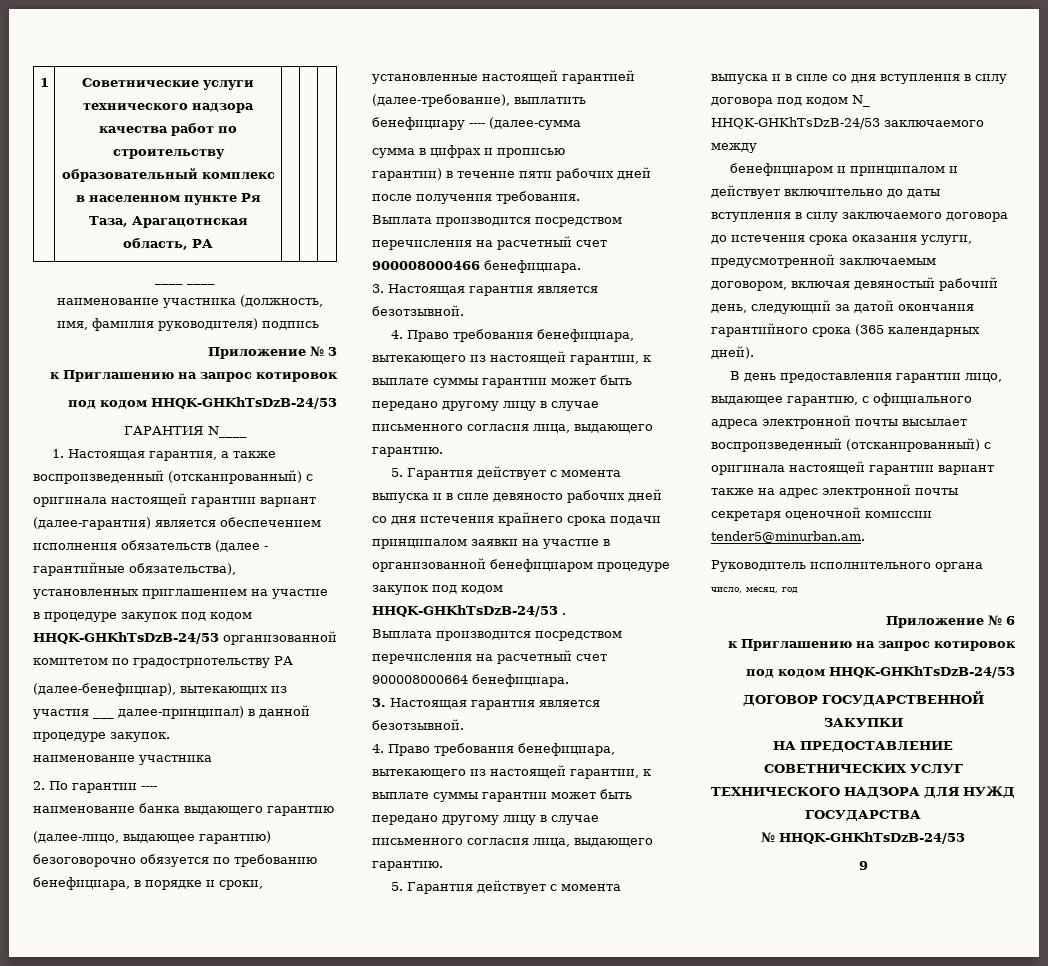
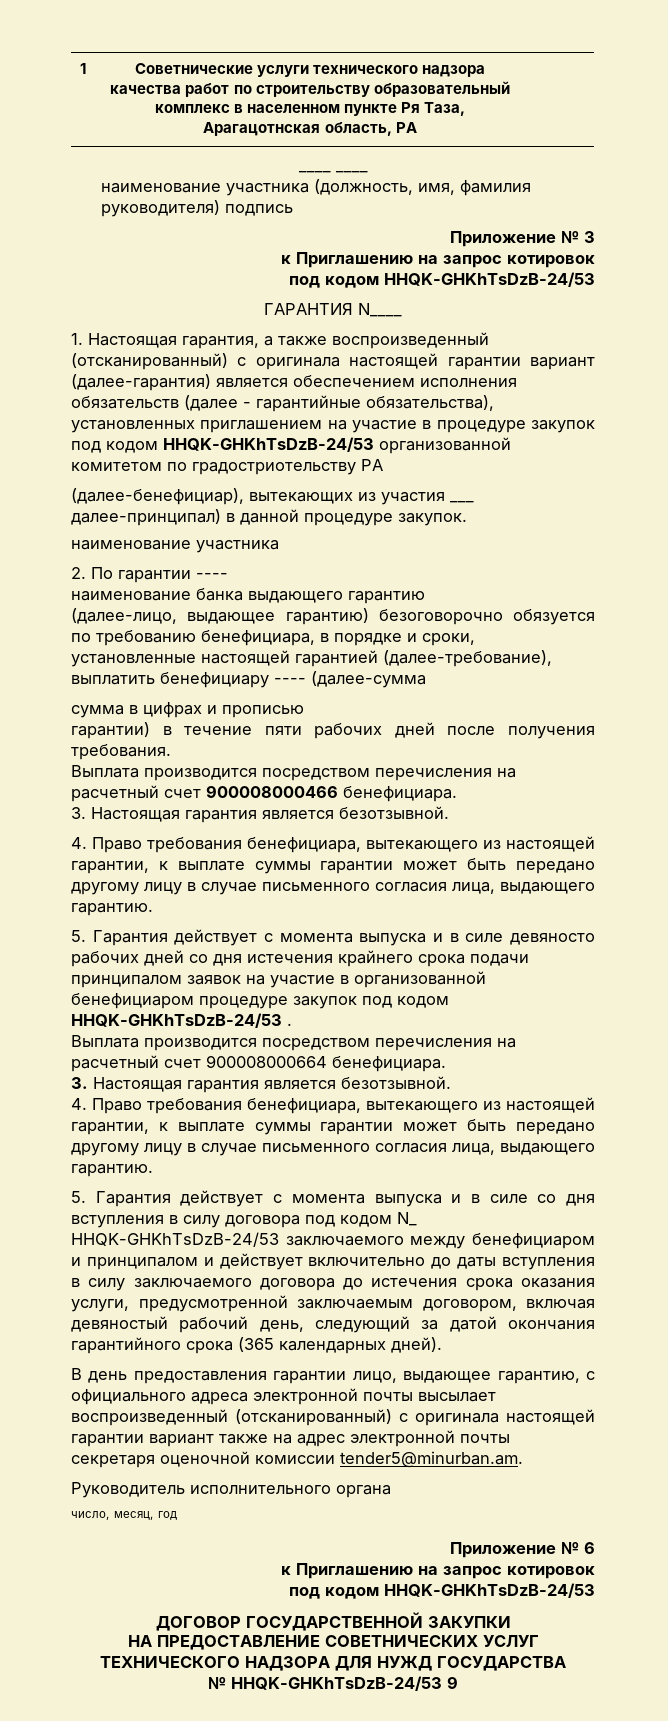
- 5. Гарантия действует с момента выпуска и в силе девяносто рабочих дней со дня истечения крайнего срока подачи принципалом заявки на участие в организованной бенефициаром процедуре закупок под кодом HHQK-GHKhTsDzB-24/53 .
+ 5. Гарантия действует с момента выпуска и в силе девяносто рабочих дней со дня истечения крайнего срока подачи принципалом заявок на участие в организованной бенефициаром процедуре закупок под кодом HHQK-GHKhTsDzB-24/53 .
- 5. Гарантия действует с момента выпуска и в силе со дня вступления в силу договора под кодом N_ HHQK-GHKhTsDzB-24/53 заключаемого между
- бенефициаром и принципалом и действует включительно до даты вступления в силу заключаемого договора до истечения срока оказания услуги, предусмотренной заключаемым договором, включая девяностый рабочий день, следующий за датой окончания гарантийного срока (365 календарных дней).
+ 5. Гарантия действует с момента выпуска и в силе со дня вступления в силу договора под кодом N_ HHQK-GHKhTsDzB-24/53 заключаемого между бенефициаром и принципалом и действует включительно до даты вступления в силу заключаемого договора до истечения срока оказания услуги, предусмотренной заключаемым договором, включая девяностый рабочий день, следующий за датой окончания гарантийного срока (365 календарных дней).
- № HHQK-GHKhTsDzB-24/53
- 9
+ № HHQK-GHKhTsDzB-24/53 9

